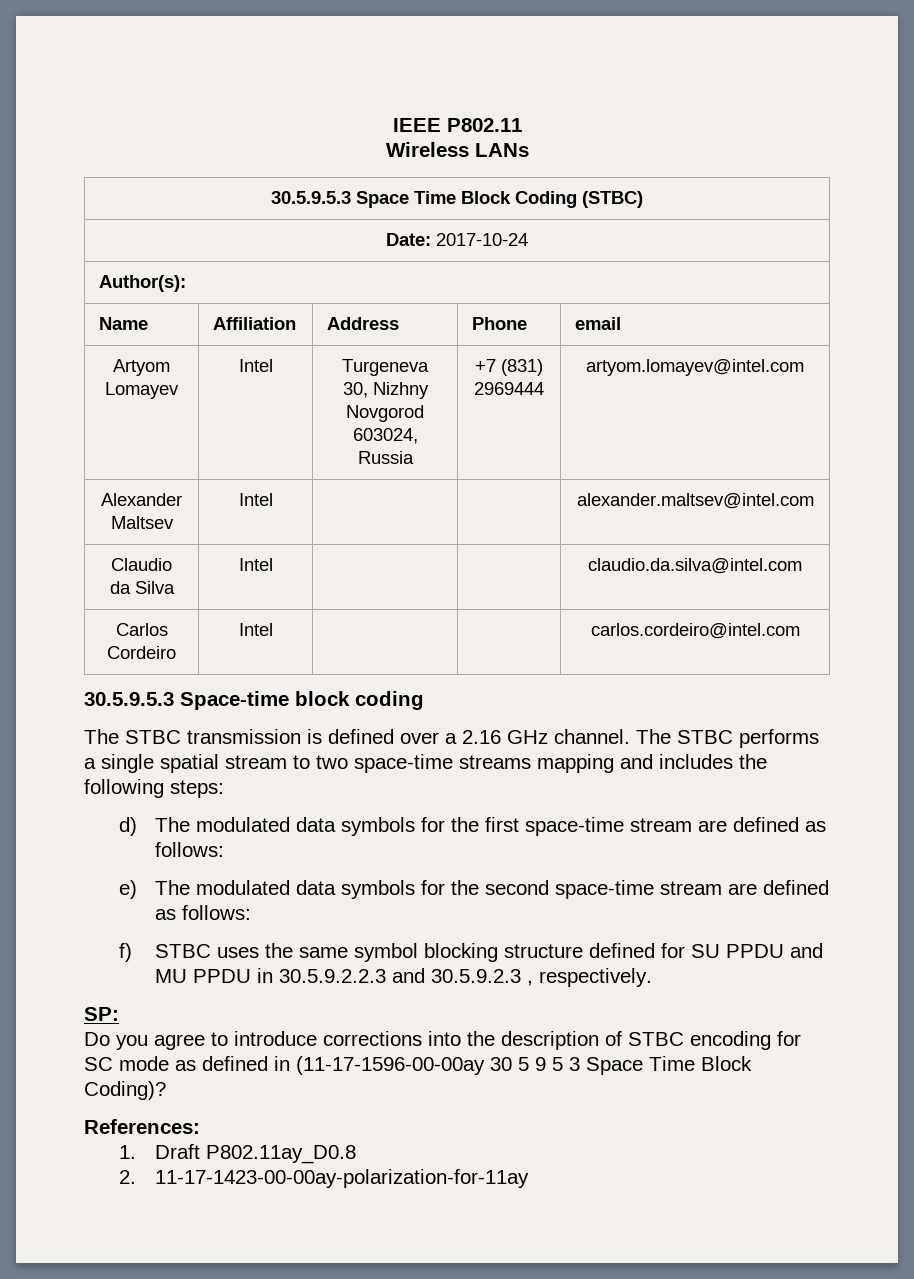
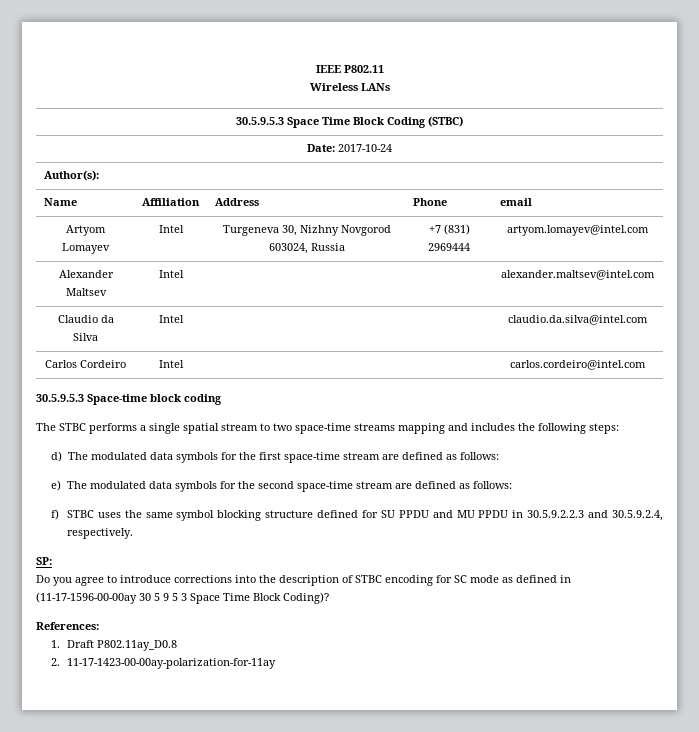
- The STBC transmission is defined over a 2.16 GHz channel. The STBC performs a single spatial stream to two space-time streams mapping and includes the following steps:
+ The STBC performs a single spatial stream to two space-time streams mapping and includes the following steps:
- f) STBC uses the same symbol blocking structure defined for SU PPDU and MU PPDU in 30.5.9.2.2.3 and 30.5.9.2.3 , respectively.
+ f) STBC uses the same symbol blocking structure defined for SU PPDU and MU PPDU in 30.5.9.2.2.3 and 30.5.9.2.4, respectively.

